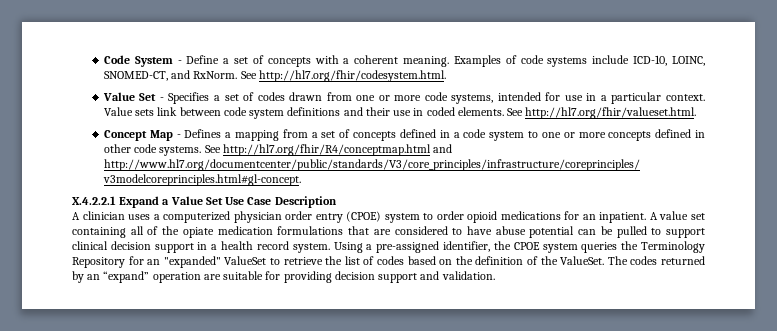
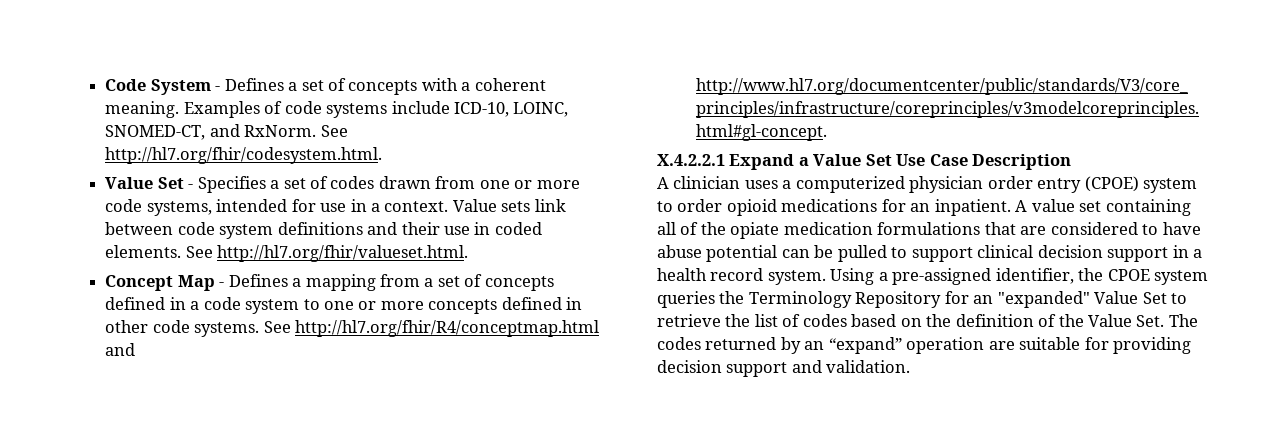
- Code System - Define a set of concepts with a coherent meaning.
+ Code System - Defines a set of concepts with a coherent meaning.
- Value Set - Specifies a set of codes drawn from one or more code systems, intended for use in a particular context.
+ Value Set - Specifies a set of codes drawn from one or more code systems, intended for use in a context.
- Using a pre-assigned identifier, the CPOE system queries the Terminology Repository for an "expanded" ValueSet to retrieve the list of codes based on the definition of the ValueSet. The codes returned by an “expand” operation are suitable for providing decision support and validation.
+ Using a pre-assigned identifier, the CPOE system queries the Terminology Repository for an "expanded" Value Set to retrieve the list of codes based on the definition of the Value Set. The codes returned by an “expand” operation are suitable for providing decision support and validation.

